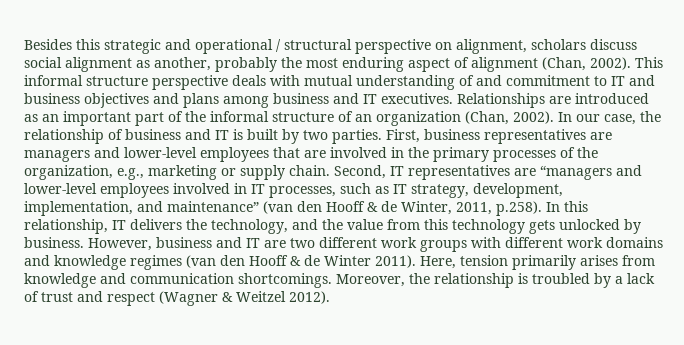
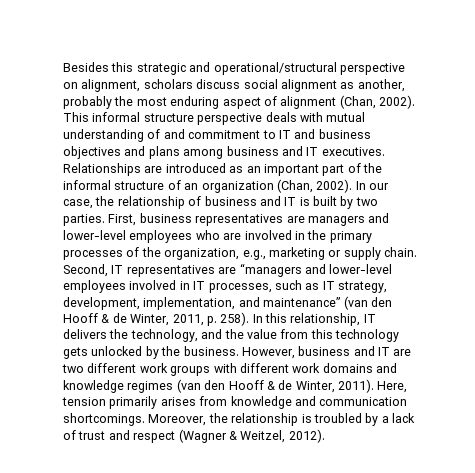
- Besides this strategic and operational / structural perspective on alignment, scholars discuss social alignment as another, probably the most enduring aspect of alignment (Chan, 2002).
+ Besides this strategic and operational/structural perspective on alignment, scholars discuss social alignment as another, probably the most enduring aspect of alignment (Chan, 2002).
- First, business representatives are managers and lower-level employees that are involved in the primary processes of the organization, e.g., marketing or supply chain.
+ First, business representatives are managers and lower-level employees who are involved in the primary processes of the organization, e.g., marketing or supply chain.
- Second, IT representatives are “managers and lower-level employees involved in IT processes, such as IT strategy, development, implementation, and maintenance” (van den Hooff & de Winter, 2011, p.258). In this relationship, IT delivers the technology, and the value from this technology gets unlocked by business.
+ Second, IT representatives are “managers and lower-level employees involved in IT processes, such as IT strategy, development, implementation, and maintenance” (van den Hooff & de Winter, 2011, p. 258). In this relationship, IT delivers the technology, and the value from this technology gets unlocked by the business.
- However, business and IT are two different work groups with different work domains and knowledge regimes (van den Hooff & de Winter 2011).
+ However, business and IT are two different work groups with different work domains and knowledge regimes (van den Hooff & de Winter, 2011).
- Moreover, the relationship is troubled by a lack of trust and respect (Wagner & Weitzel 2012).
+ Moreover, the relationship is troubled by a lack of trust and respect (Wagner & Weitzel, 2012).

